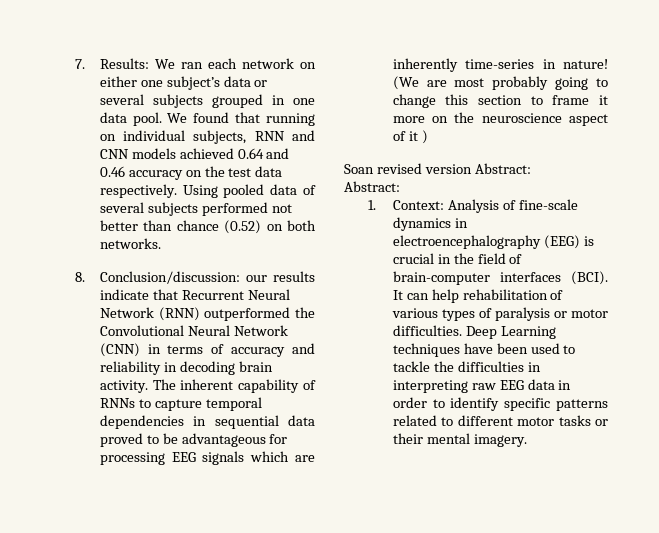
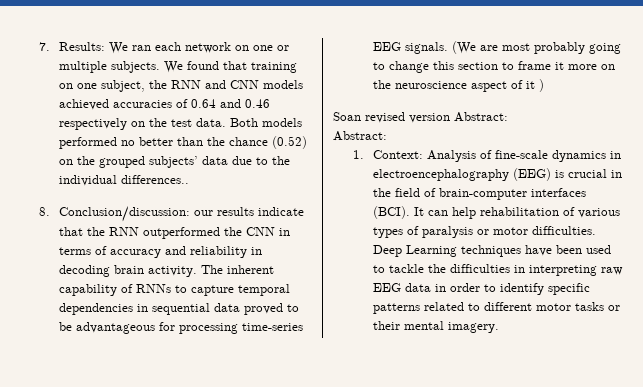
- 7. Results: We ran each network on either one subject’s data or several subjects grouped in one data pool. We found that running on individual subjects, RNN and CNN models achieved 0.64 and 0.46 accuracy on the test data respectively. Using pooled data of several subjects performed not better than chance (0.52) on both networks.
+ 7. Results: We ran each network on one or multiple subjects. We found that training on one subject, the RNN and CNN models achieved accuracies of 0.64 and 0.46 respectively on the test data. Both models performed no better than the chance (0.52) on the grouped subjects’ data due to the individual differences..
- 8. Conclusion/discussion: our results indicate that Recurrent Neural Network (RNN) outperformed the Convolutional Neural Network (CNN) in terms of accuracy and reliability in decoding brain activity.
+ 8. Conclusion/discussion: our results indicate that the RNN outperformed the CNN in terms of accuracy and reliability in decoding brain activity.
- The inherent capability of RNNs to capture temporal dependencies in sequential data proved to be advantageous for processing EEG signals which are inherently time-series in nature!
+ The inherent capability of RNNs to capture temporal dependencies in sequential data proved to be advantageous for processing time-series EEG signals.

